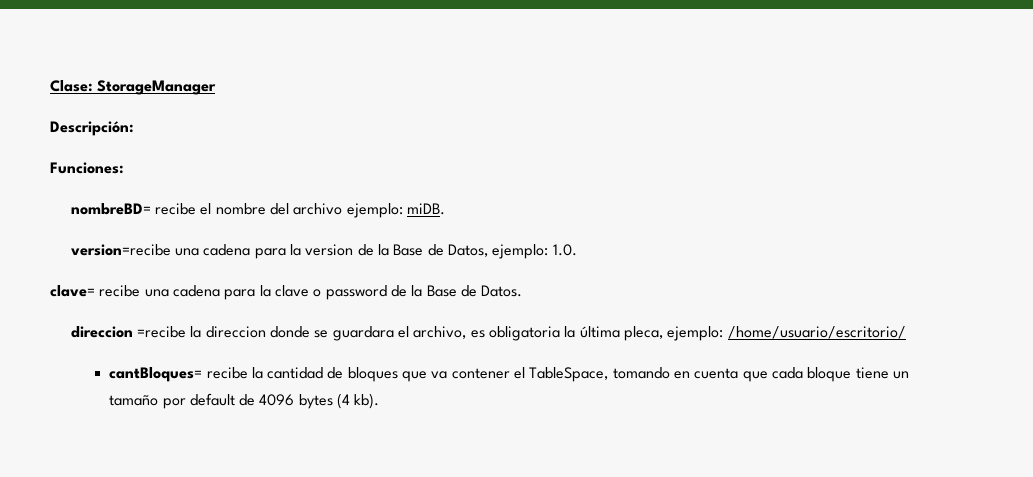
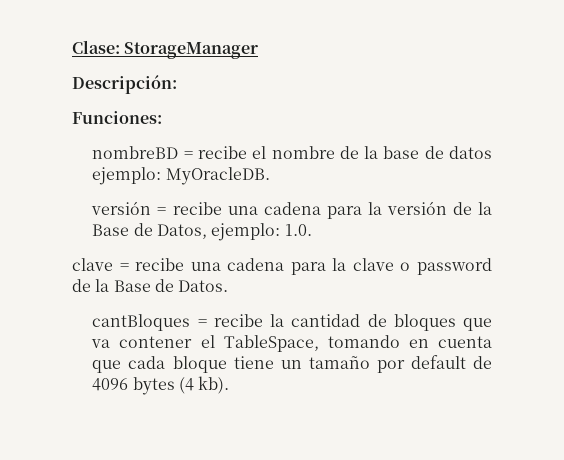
- nombreBD= recibe el nombre del archivo ejemplo: miDB.
- version=recibe una cadena para la version de la Base de Datos, ejemplo: 1.0.
+ nombreBD = recibe el nombre de la base de datos ejemplo: MyOracleDB.
+ versión = recibe una cadena para la versión de la Base de Datos, ejemplo: 1.0.
- clave= recibe una cadena para la clave o password de la Base de Datos.
+ clave = recibe una cadena para la clave o password de la Base de Datos.
- direccion =recibe la direccion donde se guardara el archivo, es obligatoria la última pleca, ejemplo: /home/usuario/escritorio/
- cantBloques= recibe la cantidad de bloques que va contener el TableSpace, tomando en cuenta que cada bloque tiene un tamaño por default de 4096 bytes (4 kb).
+ cantBloques = recibe la cantidad de bloques que va contener el TableSpace, tomando en cuenta que cada bloque tiene un tamaño por default de 4096 bytes (4 kb).

